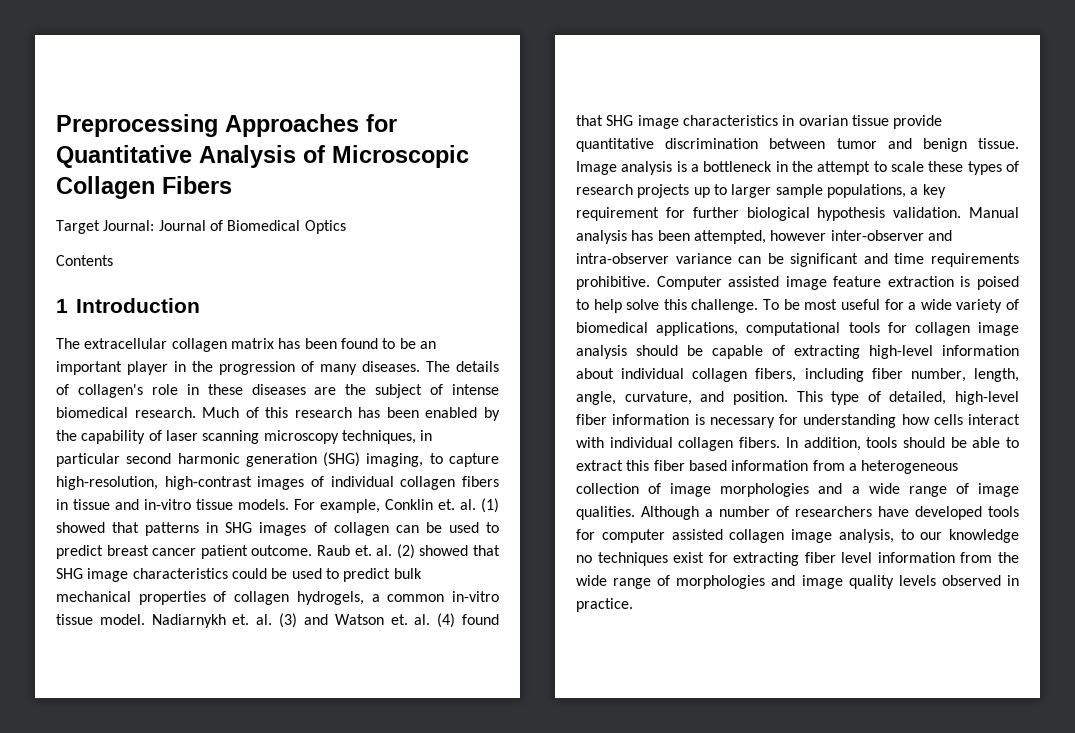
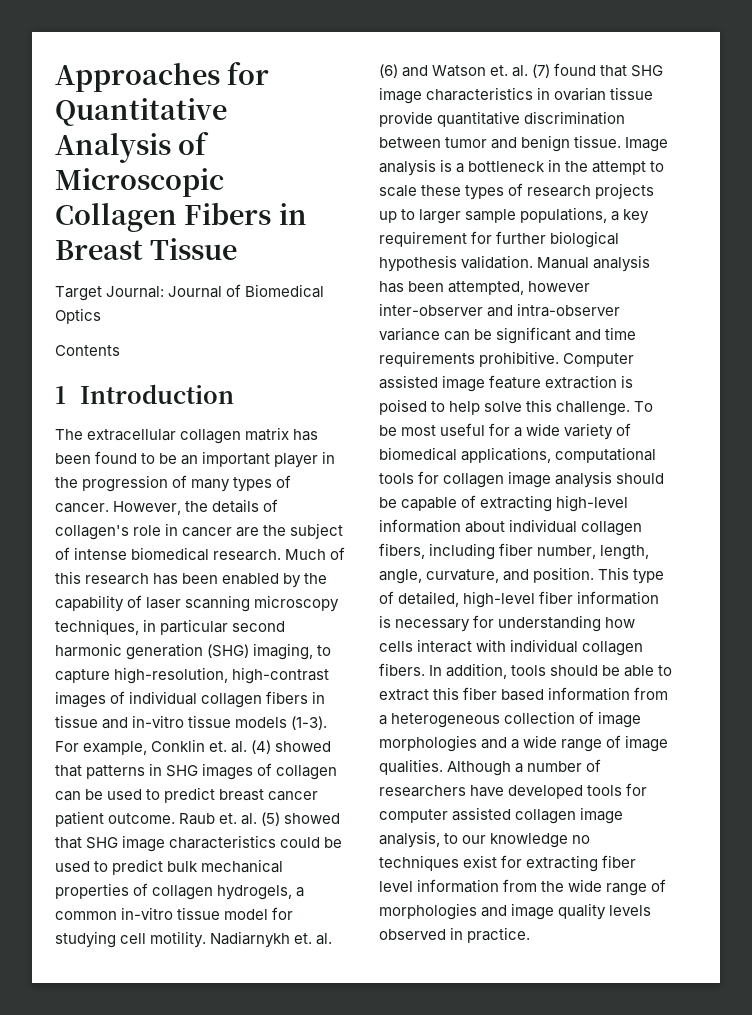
- Preprocessing Approaches for Quantitative Analysis of Microscopic Collagen Fibers
+ Approaches for Quantitative Analysis of Microscopic Collagen Fibers in Breast Tissue
- The extracellular collagen matrix has been found to be an important player in the progression of many diseases. The details of collagen's role in these diseases are the subject of intense biomedical research.
+ The extracellular collagen matrix has been found to be an important player in the progression of many types of cancer. However, the details of collagen's role in cancer are the subject of intense biomedical research.
- Much of this research has been enabled by the capability of laser scanning microscopy techniques, in particular second harmonic generation (SHG) imaging, to capture high-resolution, high-contrast images of individual collagen fibers in tissue and in-vitro tissue models.
+ Much of this research has been enabled by the capability of laser scanning microscopy techniques, in particular second harmonic generation (SHG) imaging, to capture high-resolution, high-contrast images of individual collagen fibers in tissue and in-vitro tissue models (1-3).
- For example, Conklin et. al. (1) showed that patterns in SHG images of collagen can be used to predict breast cancer patient outcome.
+ For example, Conklin et. al. (4) showed that patterns in SHG images of collagen can be used to predict breast cancer patient outcome.
- Raub et. al. (2) showed that SHG image characteristics could be used to predict bulk mechanical properties of collagen hydrogels, a common in-vitro tissue model.
+ Raub et. al. (5) showed that SHG image characteristics could be used to predict bulk mechanical properties of collagen hydrogels, a common in-vitro tissue model for studying cell motility.
- Nadiarnykh et. al. (3) and Watson et. al. (4) found that SHG image characteristics in ovarian tissue provide quantitative discrimination between tumor and benign tissue.
+ Nadiarnykh et. al. (6) and Watson et. al. (7) found that SHG image characteristics in ovarian tissue provide quantitative discrimination between tumor and benign tissue.

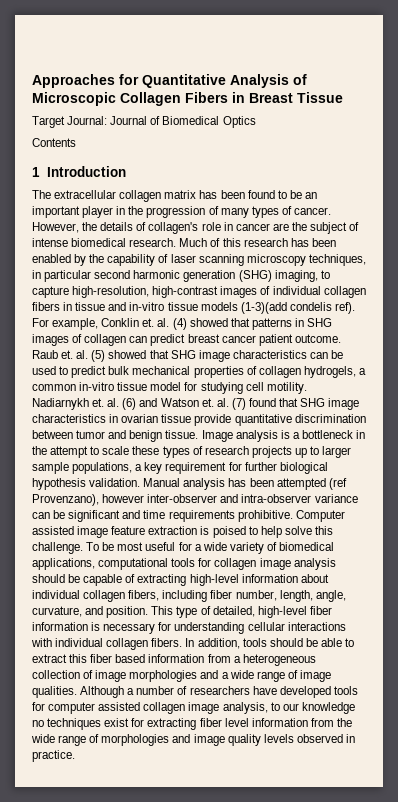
- Much of this research has been enabled by the capability of laser scanning microscopy techniques, in particular second harmonic generation (SHG) imaging, to capture high-resolution, high-contrast images of individual collagen fibers in tissue and in-vitro tissue models (1-3).
+ Much of this research has been enabled by the capability of laser scanning microscopy techniques, in particular second harmonic generation (SHG) imaging, to capture high-resolution, high-contrast images of individual collagen fibers in tissue and in-vitro tissue models (1-3)(add condelis ref).
- For example, Conklin et. al. (4) showed that patterns in SHG images of collagen can be used to predict breast cancer patient outcome.
+ For example, Conklin et. al. (4) showed that patterns in SHG images of collagen can predict breast cancer patient outcome.
- Raub et. al. (5) showed that SHG image characteristics could be used to predict bulk mechanical properties of collagen hydrogels, a common in-vitro tissue model for studying cell motility.
+ Raub et. al. (5) showed that SHG image characteristics can be used to predict bulk mechanical properties of collagen hydrogels, a common in-vitro tissue model for studying cell motility.
- Manual analysis has been attempted, however inter-observer and intra-observer variance can be significant and time requirements prohibitive.
+ Manual analysis has been attempted (ref Provenzano), however inter-observer and intra-observer variance can be significant and time requirements prohibitive.
- This type of detailed, high-level fiber information is necessary for understanding how cells interact with individual collagen fibers.
+ This type of detailed, high-level fiber information is necessary for understanding cellular interactions with individual collagen fibers.

